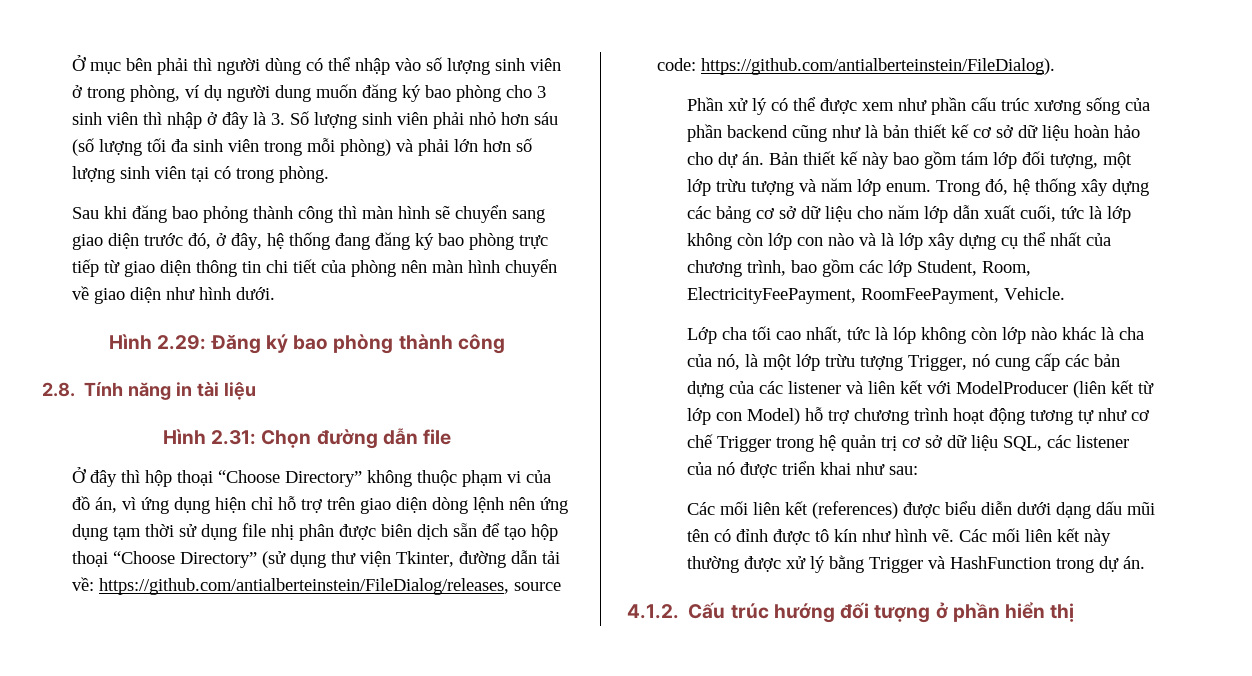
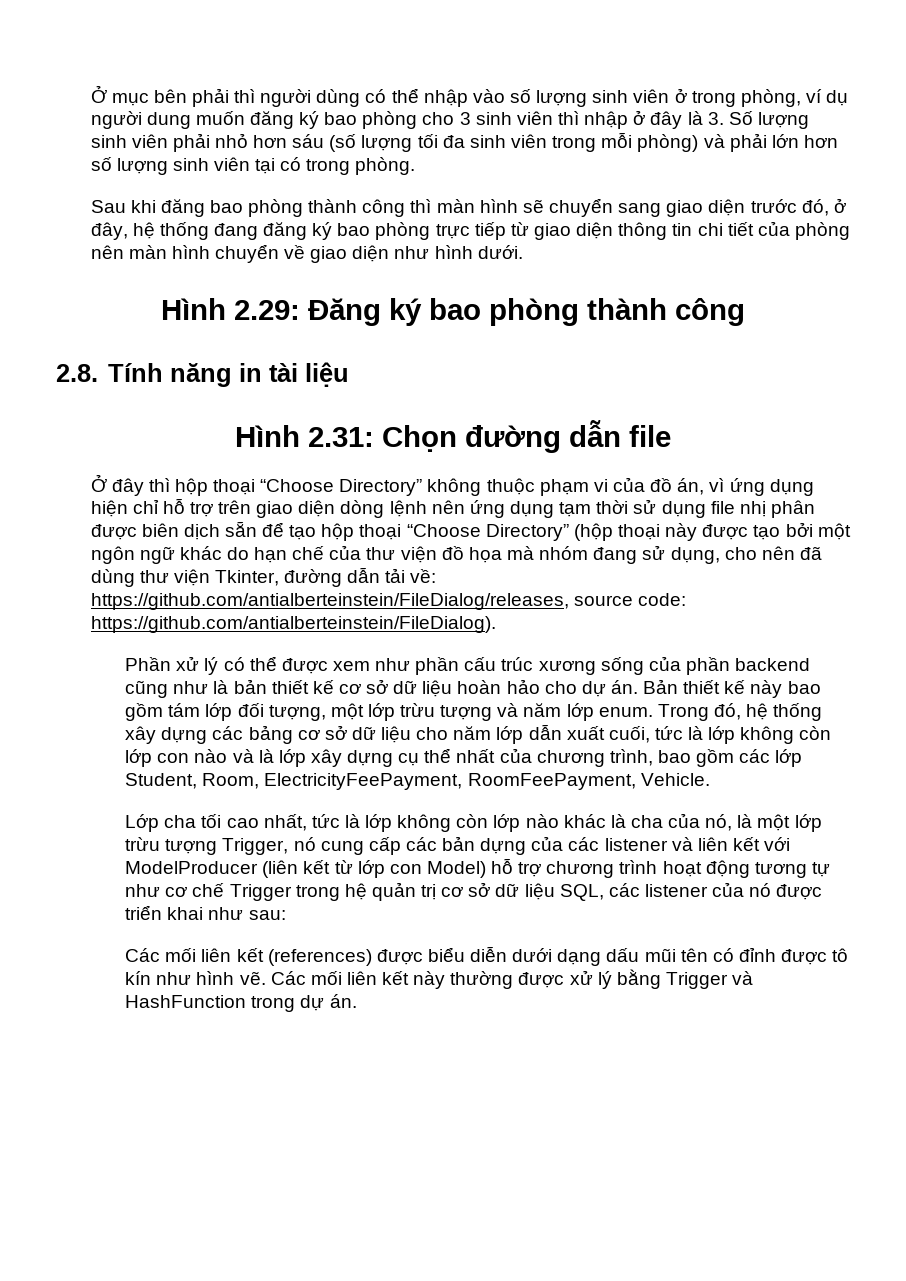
- Sau khi đăng bao phỏng thành công thì màn hình sẽ chuyển sang giao diện trước đó, ở đây, hệ thống đang đăng ký bao phòng trực tiếp từ giao diện thông tin chi tiết của phòng nên màn hình chuyển về giao diện như hình dưới.
+ Sau khi đăng bao phòng thành công thì màn hình sẽ chuyển sang giao diện trước đó, ở đây, hệ thống đang đăng ký bao phòng trực tiếp từ giao diện thông tin chi tiết của phòng nên màn hình chuyển về giao diện như hình dưới.
- Ở đây thì hộp thoại “Choose Directory” không thuộc phạm vi của đồ án, vì ứng dụng hiện chỉ hỗ trợ trên giao diện dòng lệnh nên ứng dụng tạm thời sử dụng file nhị phân được biên dịch sẵn để tạo hộp thoại “Choose Directory” (sử dụng thư viện Tkinter, đường dẫn tải về: https://github.com/antialberteinstein/FileDialog/releases, source code: https://github.com/antialberteinstein/FileDialog).
+ Ở đây thì hộp thoại “Choose Directory” không thuộc phạm vi của đồ án, vì ứng dụng hiện chỉ hỗ trợ trên giao diện dòng lệnh nên ứng dụng tạm thời sử dụng file nhị phân được biên dịch sẵn để tạo hộp thoại “Choose Directory” (hộp thoại này được tạo bởi một ngôn ngữ khác do hạn chế của thư viện đồ họa mà nhóm đang sử dụng, cho nên đã dùng thư viện Tkinter, đường dẫn tải về: https://github.com/antialberteinstein/FileDialog/releases, source code: https://github.com/antialberteinstein/FileDialog).
- Lớp cha tối cao nhất, tức là lóp không còn lớp nào khác là cha của nó, là một lớp trừu tượng Trigger, nó cung cấp các bản dựng của các listener và liên kết với ModelProducer (liên kết từ lớp con Model) hỗ trợ chương trình hoạt động tương tự như cơ chế Trigger trong hệ quản trị cơ sở dữ liệu SQL, các listener của nó được triển khai như sau:
+ Lớp cha tối cao nhất, tức là lớp không còn lớp nào khác là cha của nó, là một lớp trừu tượng Trigger, nó cung cấp các bản dựng của các listener và liên kết với ModelProducer (liên kết từ lớp con Model) hỗ trợ chương trình hoạt động tương tự như cơ chế Trigger trong hệ quản trị cơ sở dữ liệu SQL, các listener của nó được triển khai như sau:
- 4.1.2. Cấu trúc hướng đối tượng ở phần hiển thị

